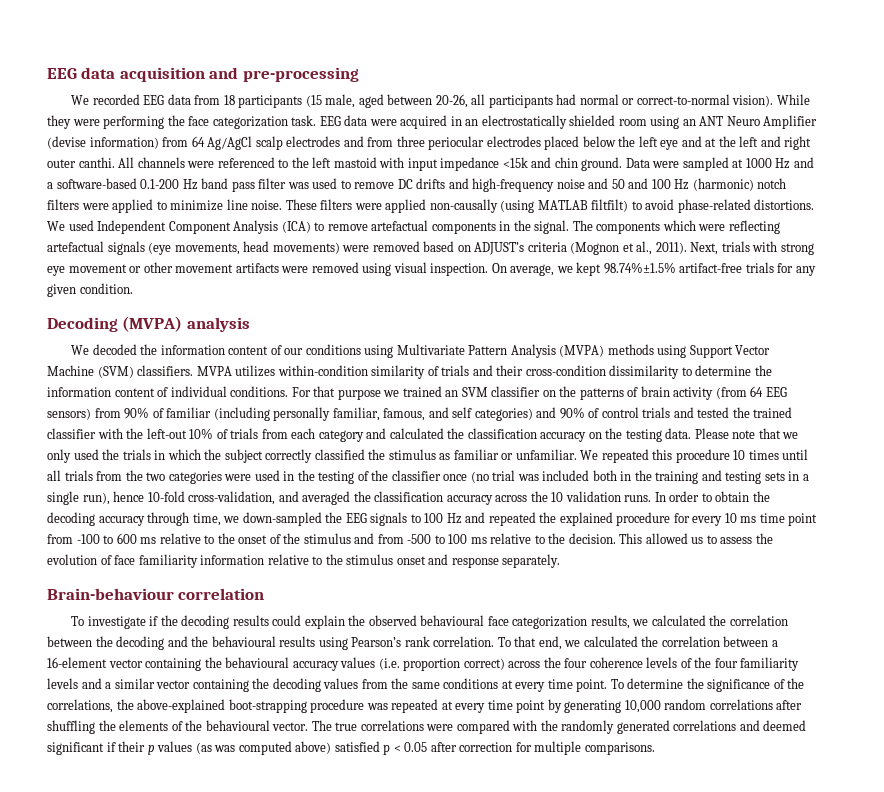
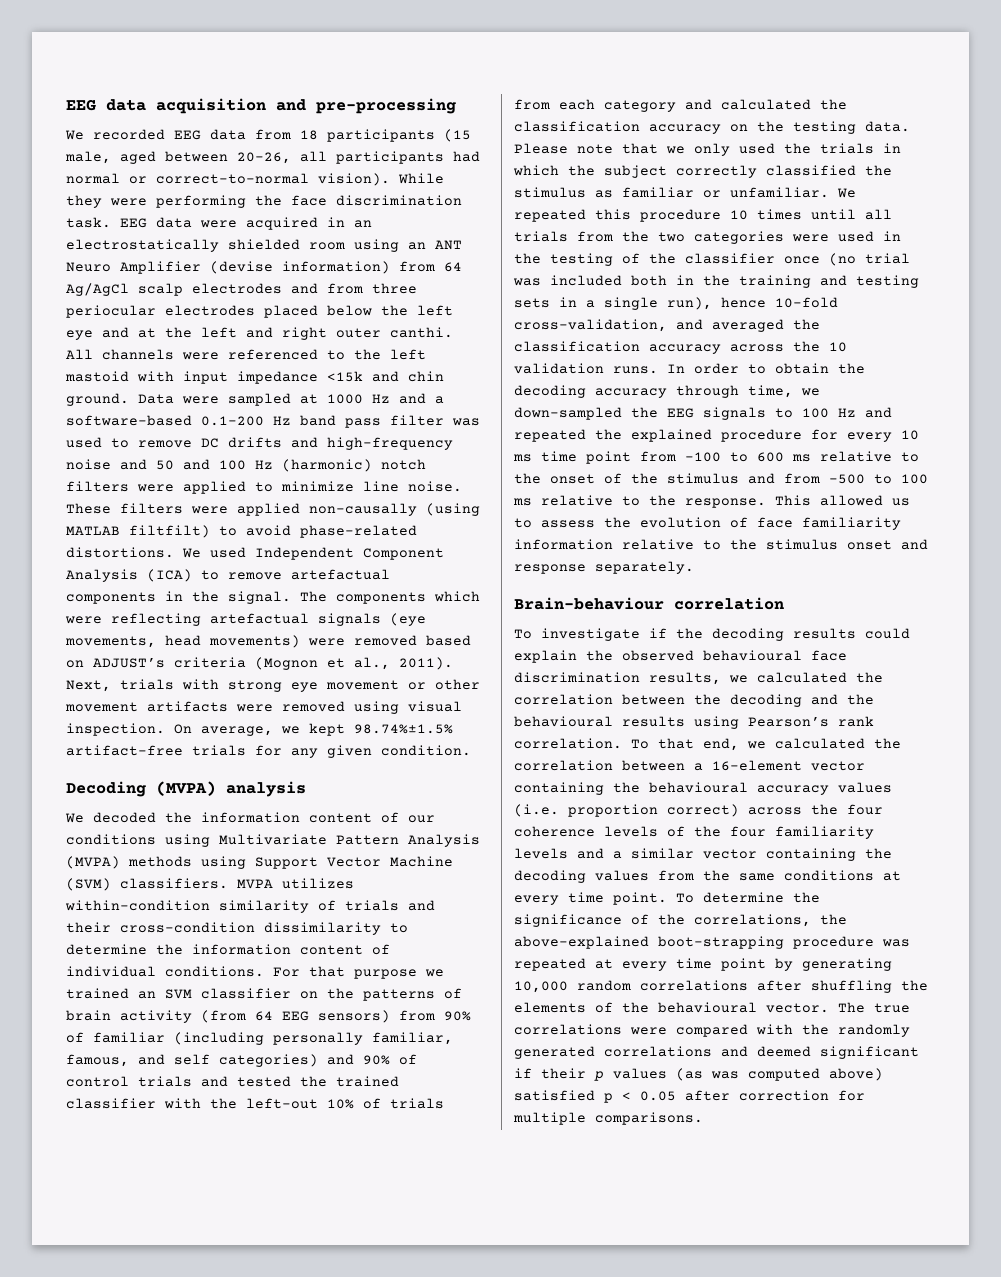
- While they were performing the face categorization task.
+ While they were performing the face discrimination task.
- In order to obtain the decoding accuracy through time, we down-sampled the EEG signals to 100 Hz and repeated the explained procedure for every 10 ms time point from -100 to 600 ms relative to the onset of the stimulus and from -500 to 100 ms relative to the decision.
+ In order to obtain the decoding accuracy through time, we down-sampled the EEG signals to 100 Hz and repeated the explained procedure for every 10 ms time point from -100 to 600 ms relative to the onset of the stimulus and from -500 to 100 ms relative to the response.
- To investigate if the decoding results could explain the observed behavioural face categorization results, we calculated the correlation between the decoding and the behavioural results using Pearson’s rank correlation.
+ To investigate if the decoding results could explain the observed behavioural face discrimination results, we calculated the correlation between the decoding and the behavioural results using Pearson’s rank correlation.

